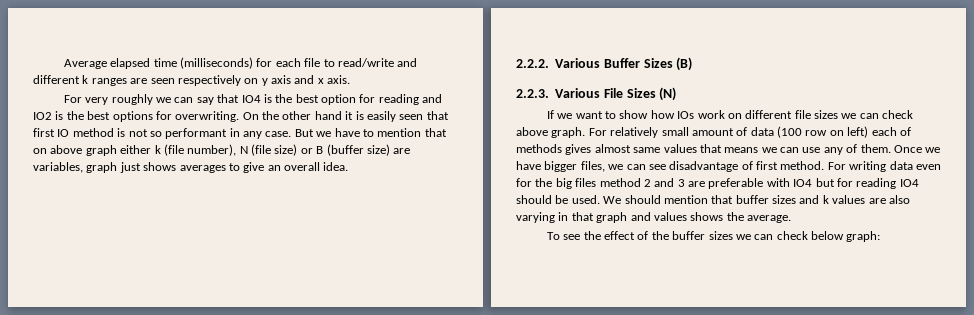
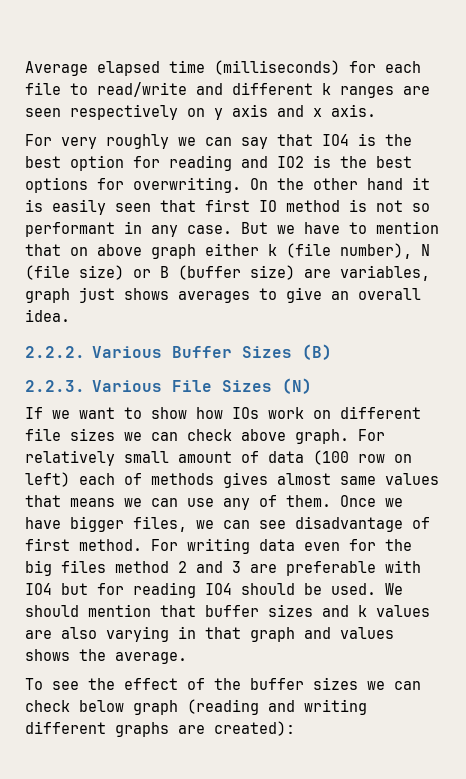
- To see the effect of the buffer sizes we can check below graph:
+ To see the effect of the buffer sizes we can check below graph (reading and writing different graphs are created):

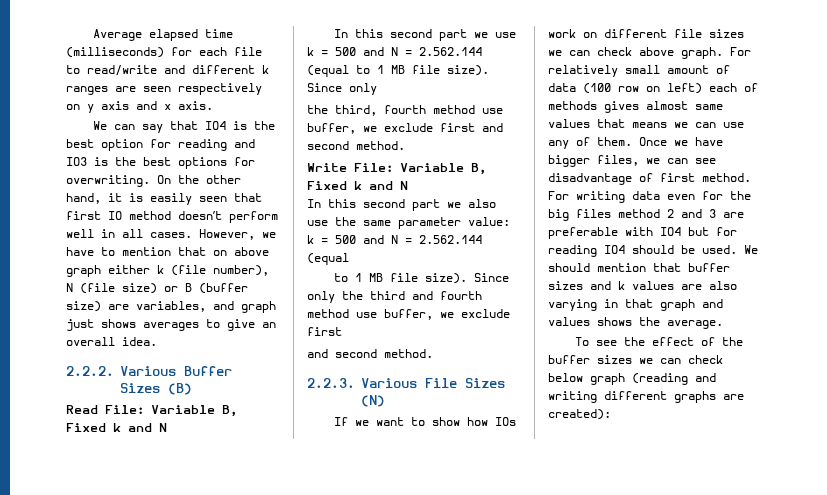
- For very roughly we can say that IO4 is the best option for reading and IO2 is the best options for overwriting.
+ We can say that IO4 is the best option for reading and IO3 is the best options for overwriting.
- On the other hand it is easily seen that first IO method is not so performant in any case. But we have to mention that on above graph either k (file number), N (file size) or B (buffer size) are variables, graph just shows averages to give an overall idea.
+ On the other hand, it is easily seen that first IO method doesn’t perform well in all cases. However, we have to mention that on above graph either k (file number), N (file size) or B (buffer size) are variables, and graph just shows averages to give an overall idea.
+ Read File: Variable B, Fixed k and N
+ In this second part we use k = 500 and N = 2.562.144 (equal to 1 MB file size). Since only
+ the third, fourth method use buffer, we exclude first and second method.
+ Write File: Variable B, Fixed k and N
+ In this second part we also use the same parameter value: k = 500 and N = 2.562.144 (equal
+ to 1 MB file size). Since only the third and fourth method use buffer, we exclude first
+ and second method.

